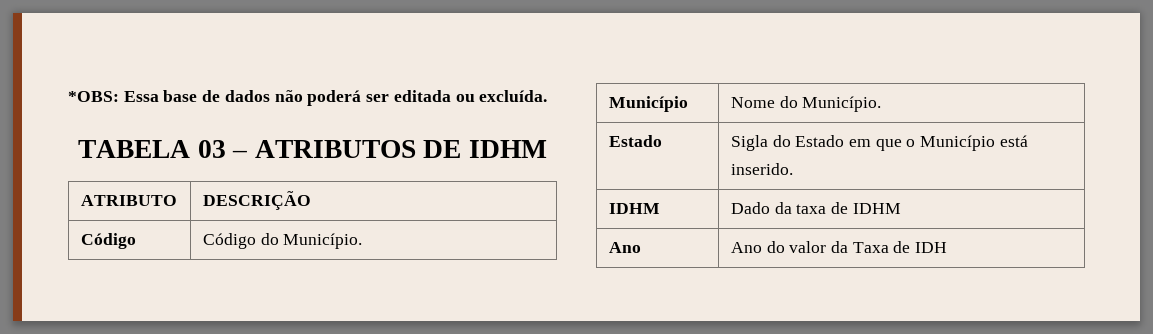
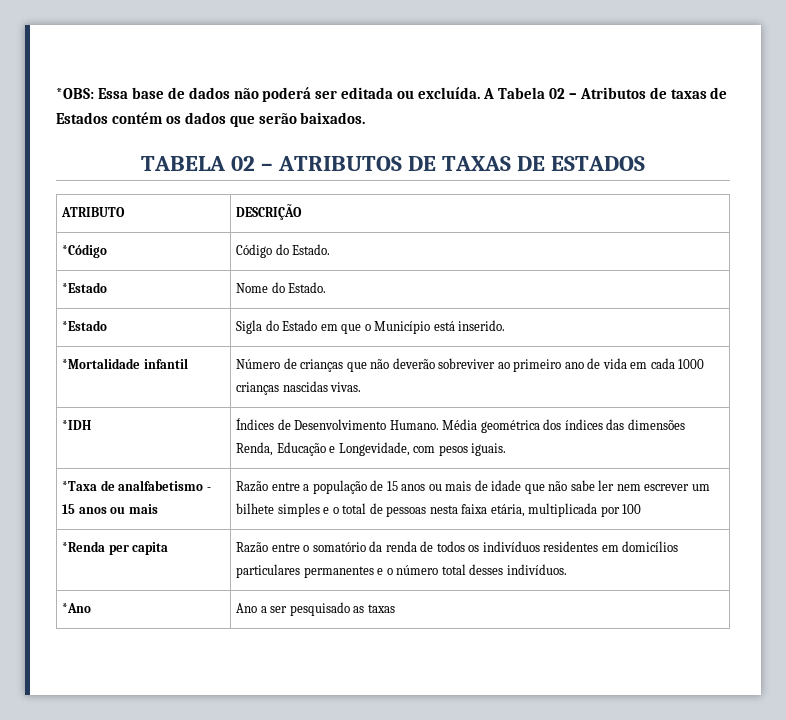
+ A Tabela 02 – Atributos de taxas de Estados contém os dados que serão baixados.
- TABELA 03 – ATRIBUTOS DE IDHM
+ TABELA 02 – ATRIBUTOS DE TAXAS DE ESTADOS
- Código | Código do Município.
- Município | Nome do Município.
- Estado | Sigla do Estado em que o Município está inserido.
+ *Código | Código do Estado.
+ *Estado | Nome do Estado.
+ *Estado | Sigla do Estado em que o Município está inserido.
- IDHM | Dado da taxa de IDHM
- Ano | Ano do valor da Taxa de IDH
+ *Mortalidade infantil | Número de crianças que não deverão sobreviver ao primeiro ano de vida em cada 1000 crianças nascidas vivas.
+ *IDH | Índices de Desenvolvimento Humano. Média geométrica dos índices das dimensões Renda, Educação e Longevidade, com pesos iguais.
+ *Taxa de analfabetismo - 15 anos ou mais | Razão entre a população de 15 anos ou mais de idade que não sabe ler nem escrever um bilhete simples e o total de pessoas nesta faixa etária, multiplicada por 100
+ *Renda per capita | Razão entre o somatório da renda de todos os indivíduos residentes em domicílios particulares permanentes e o número total desses indivíduos.
+ *Ano | Ano a ser pesquisado as taxas

